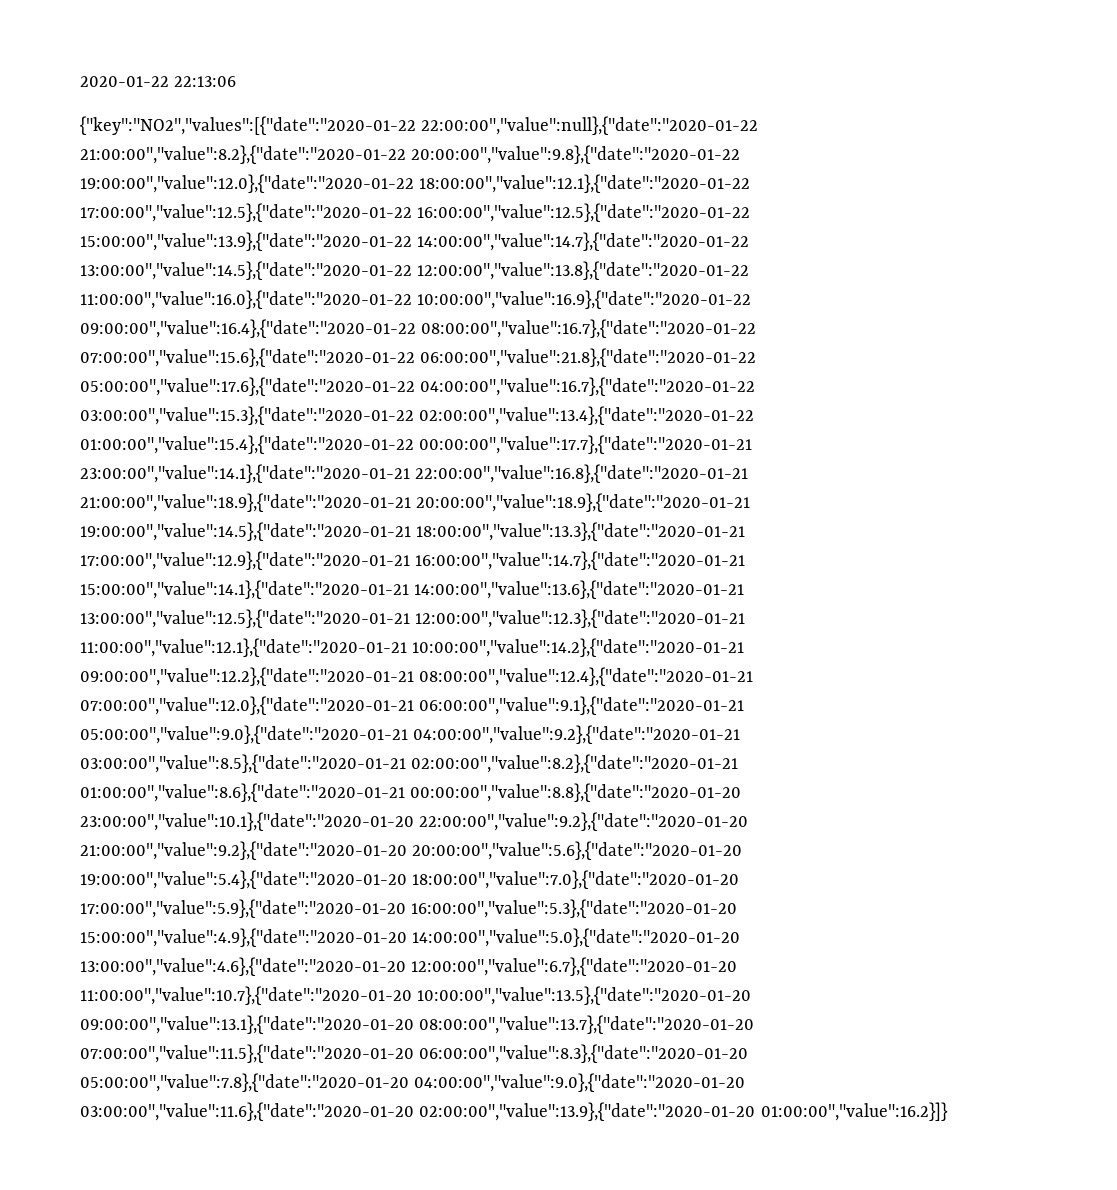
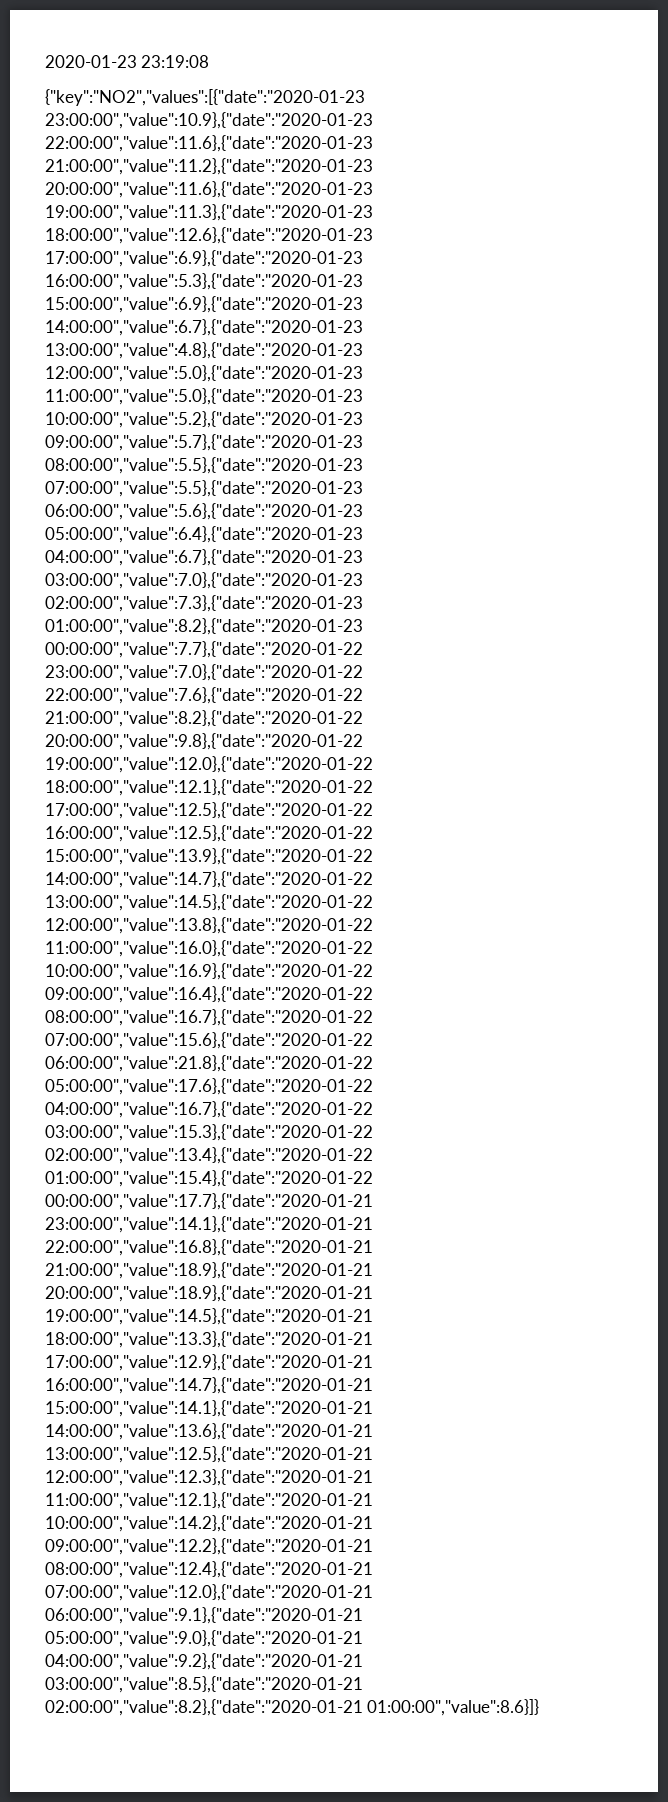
- 2020-01-22 22:13:06
- {"key":"NO2","values":[{"date":"2020-01-22 22:00:00","value":null},{"date":"2020-01-22 21:00:00","value":8.2},{"date":"2020-01-22 20:00:00","value":9.8},{"date":"2020-01-22 19:00:00","value":12.0},{"date":"2020-01-22 18:00:00","value":12.1},{"date":"2020-01-22 17:00:00","value":12.5},{"date":"2020-01-22 16:00:00","value":12.5},{"date":"2020-01-22 15:00:00","value":13.9},{"date":"2020-01-22 14:00:00","value":14.7},{"date":"2020-01-22 13:00:00","value":14.5},{"date":"2020-01-22 12:00:00","value":13.8},{"date":"2020-01-22 11:00:00","value":16.0},{"date":"2020-01-22 10:00:00","value":16.9},{"date":"2020-01-22 09:00:00","value":16.4},{"date":"2020-01-22 08:00:00","value":16.7},{"date":"2020-01-22 07:00:00","value":15.6},{"date":"2020-01-22 06:00:00","value":21.8},{"date":"2020-01-22 05:00:00","value":17.6},{"date":"2020-01-22 04:00:00","value":16.7},{"date":"2020-01-22 03:00:00","value":15.3},{"date":"2020-01-22 02:00:00","value":13.4},{"date":"2020-01-22 01:00:00","value":15.4},{"date":"2020-01-22 00:00:00","value":17.7},{"date":"2020-01-21 23:00:00","value":14.1},{"date":"2020-01-21 22:00:00","value":16.8},{"date":"2020-01-21 21:00:00","value":18.9},{"date":"2020-01-21 20:00:00","value":18.9},{"date":"2020-01-21 19:00:00","value":14.5},{"date":"2020-01-21 18:00:00","value":13.3},{"date":"2020-01-21 17:00:00","value":12.9},{"date":"2020-01-21 16:00:00","value":14.7},{"date":"2020-01-21 15:00:00","value":14.1},{"date":"2020-01-21 14:00:00","value":13.6},{"date":"2020-01-21 13:00:00","value":12.5},{"date":"2020-01-21 12:00:00","value":12.3},{"date":"2020-01-21 11:00:00","value":12.1},{"date":"2020-01-21 10:00:00","value":14.2},{"date":"2020-01-21 09:00:00","value":12.2},{"date":"2020-01-21 08:00:00","value":12.4},{"date":"2020-01-21 07:00:00","value":12.0},{"date":"2020-01-21 06:00:00","value":9.1},{"date":"2020-01-21 05:00:00","value":9.0},{"date":"2020-01-21 04:00:00","value":9.2},{"date":"2020-01-21 03:00:00","value":8.5},{"date":"2020-01-21 02:00:00","value":8.2},{"date":"2020-01-21 01:00:00","value":8.6},{"date":"2020-01-21 00:00:00","value":8.8},{"date":"2020-01-20 23:00:00","value":10.1},{"date":"2020-01-20 22:00:00","value":9.2},{"date":"2020-01-20 21:00:00","value":9.2},{"date":"2020-01-20 20:00:00","value":5.6},{"date":"2020-01-20 19:00:00","value":5.4},{"date":"2020-01-20 18:00:00","value":7.0},{"date":"2020-01-20 17:00:00","value":5.9},{"date":"2020-01-20 16:00:00","value":5.3},{"date":"2020-01-20 15:00:00","value":4.9},{"date":"2020-01-20 14:00:00","value":5.0},{"date":"2020-01-20 13:00:00","value":4.6},{"date":"2020-01-20 12:00:00","value":6.7},{"date":"2020-01-20 11:00:00","value":10.7},{"date":"2020-01-20 10:00:00","value":13.5},{"date":"2020-01-20 09:00:00","value":13.1},{"date":"2020-01-20 08:00:00","value":13.7},{"date":"2020-01-20 07:00:00","value":11.5},{"date":"2020-01-20 06:00:00","value":8.3},{"date":"2020-01-20 05:00:00","value":7.8},{"date":"2020-01-20 04:00:00","value":9.0},{"date":"2020-01-20 03:00:00","value":11.6},{"date":"2020-01-20 02:00:00","value":13.9},{"date":"2020-01-20 01:00:00","value":16.2}]}
+ 2020-01-23 23:19:08
+ {"key":"NO2","values":[{"date":"2020-01-23 23:00:00","value":10.9},{"date":"2020-01-23 22:00:00","value":11.6},{"date":"2020-01-23 21:00:00","value":11.2},{"date":"2020-01-23 20:00:00","value":11.6},{"date":"2020-01-23 19:00:00","value":11.3},{"date":"2020-01-23 18:00:00","value":12.6},{"date":"2020-01-23 17:00:00","value":6.9},{"date":"2020-01-23 16:00:00","value":5.3},{"date":"2020-01-23 15:00:00","value":6.9},{"date":"2020-01-23 14:00:00","value":6.7},{"date":"2020-01-23 13:00:00","value":4.8},{"date":"2020-01-23 12:00:00","value":5.0},{"date":"2020-01-23 11:00:00","value":5.0},{"date":"2020-01-23 10:00:00","value":5.2},{"date":"2020-01-23 09:00:00","value":5.7},{"date":"2020-01-23 08:00:00","value":5.5},{"date":"2020-01-23 07:00:00","value":5.5},{"date":"2020-01-23 06:00:00","value":5.6},{"date":"2020-01-23 05:00:00","value":6.4},{"date":"2020-01-23 04:00:00","value":6.7},{"date":"2020-01-23 03:00:00","value":7.0},{"date":"2020-01-23 02:00:00","value":7.3},{"date":"2020-01-23 01:00:00","value":8.2},{"date":"2020-01-23 00:00:00","value":7.7},{"date":"2020-01-22 23:00:00","value":7.0},{"date":"2020-01-22 22:00:00","value":7.6},{"date":"2020-01-22 21:00:00","value":8.2},{"date":"2020-01-22 20:00:00","value":9.8},{"date":"2020-01-22 19:00:00","value":12.0},{"date":"2020-01-22 18:00:00","value":12.1},{"date":"2020-01-22 17:00:00","value":12.5},{"date":"2020-01-22 16:00:00","value":12.5},{"date":"2020-01-22 15:00:00","value":13.9},{"date":"2020-01-22 14:00:00","value":14.7},{"date":"2020-01-22 13:00:00","value":14.5},{"date":"2020-01-22 12:00:00","value":13.8},{"date":"2020-01-22 11:00:00","value":16.0},{"date":"2020-01-22 10:00:00","value":16.9},{"date":"2020-01-22 09:00:00","value":16.4},{"date":"2020-01-22 08:00:00","value":16.7},{"date":"2020-01-22 07:00:00","value":15.6},{"date":"2020-01-22 06:00:00","value":21.8},{"date":"2020-01-22 05:00:00","value":17.6},{"date":"2020-01-22 04:00:00","value":16.7},{"date":"2020-01-22 03:00:00","value":15.3},{"date":"2020-01-22 02:00:00","value":13.4},{"date":"2020-01-22 01:00:00","value":15.4},{"date":"2020-01-22 00:00:00","value":17.7},{"date":"2020-01-21 23:00:00","value":14.1},{"date":"2020-01-21 22:00:00","value":16.8},{"date":"2020-01-21 21:00:00","value":18.9},{"date":"2020-01-21 20:00:00","value":18.9},{"date":"2020-01-21 19:00:00","value":14.5},{"date":"2020-01-21 18:00:00","value":13.3},{"date":"2020-01-21 17:00:00","value":12.9},{"date":"2020-01-21 16:00:00","value":14.7},{"date":"2020-01-21 15:00:00","value":14.1},{"date":"2020-01-21 14:00:00","value":13.6},{"date":"2020-01-21 13:00:00","value":12.5},{"date":"2020-01-21 12:00:00","value":12.3},{"date":"2020-01-21 11:00:00","value":12.1},{"date":"2020-01-21 10:00:00","value":14.2},{"date":"2020-01-21 09:00:00","value":12.2},{"date":"2020-01-21 08:00:00","value":12.4},{"date":"2020-01-21 07:00:00","value":12.0},{"date":"2020-01-21 06:00:00","value":9.1},{"date":"2020-01-21 05:00:00","value":9.0},{"date":"2020-01-21 04:00:00","value":9.2},{"date":"2020-01-21 03:00:00","value":8.5},{"date":"2020-01-21 02:00:00","value":8.2},{"date":"2020-01-21 01:00:00","value":8.6}]}

